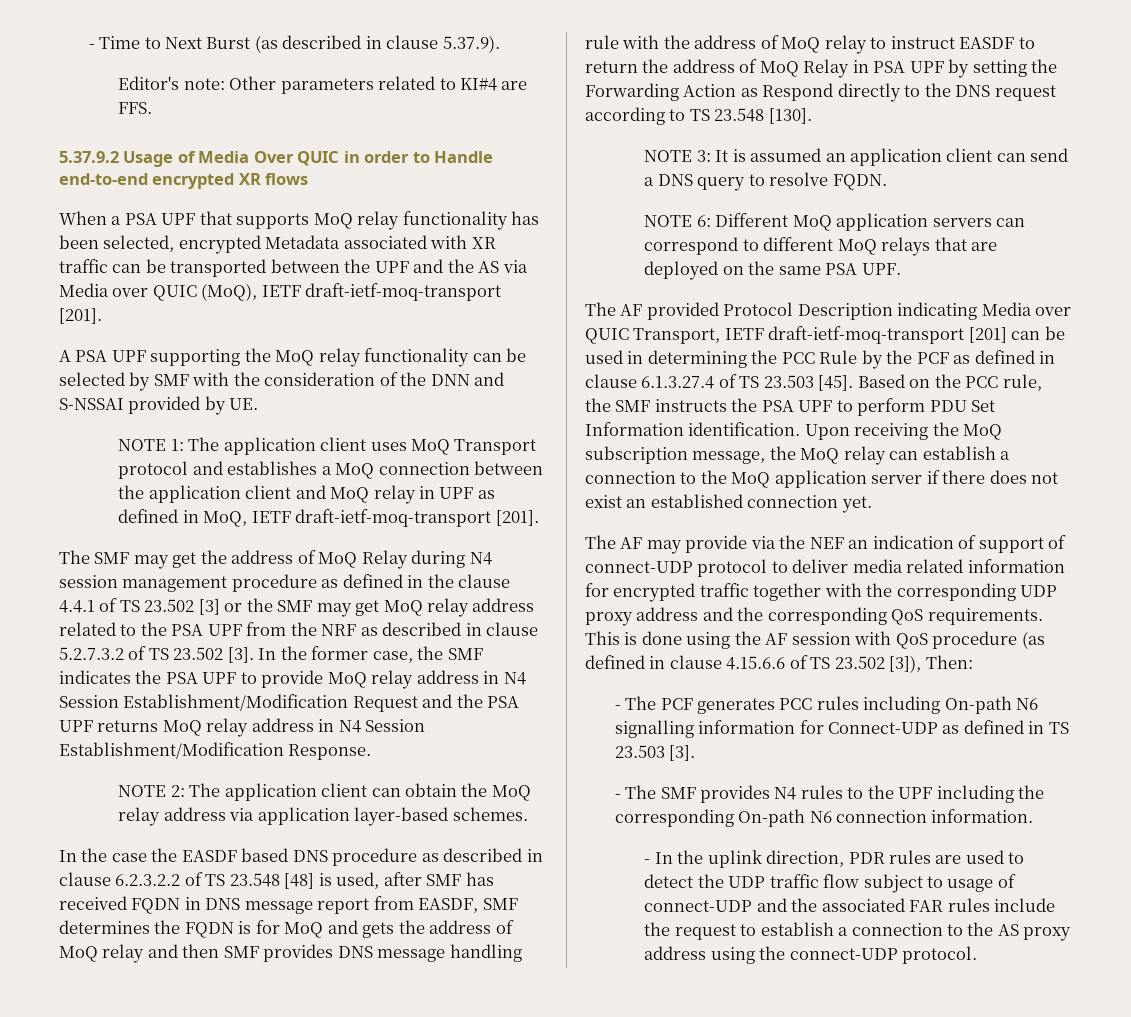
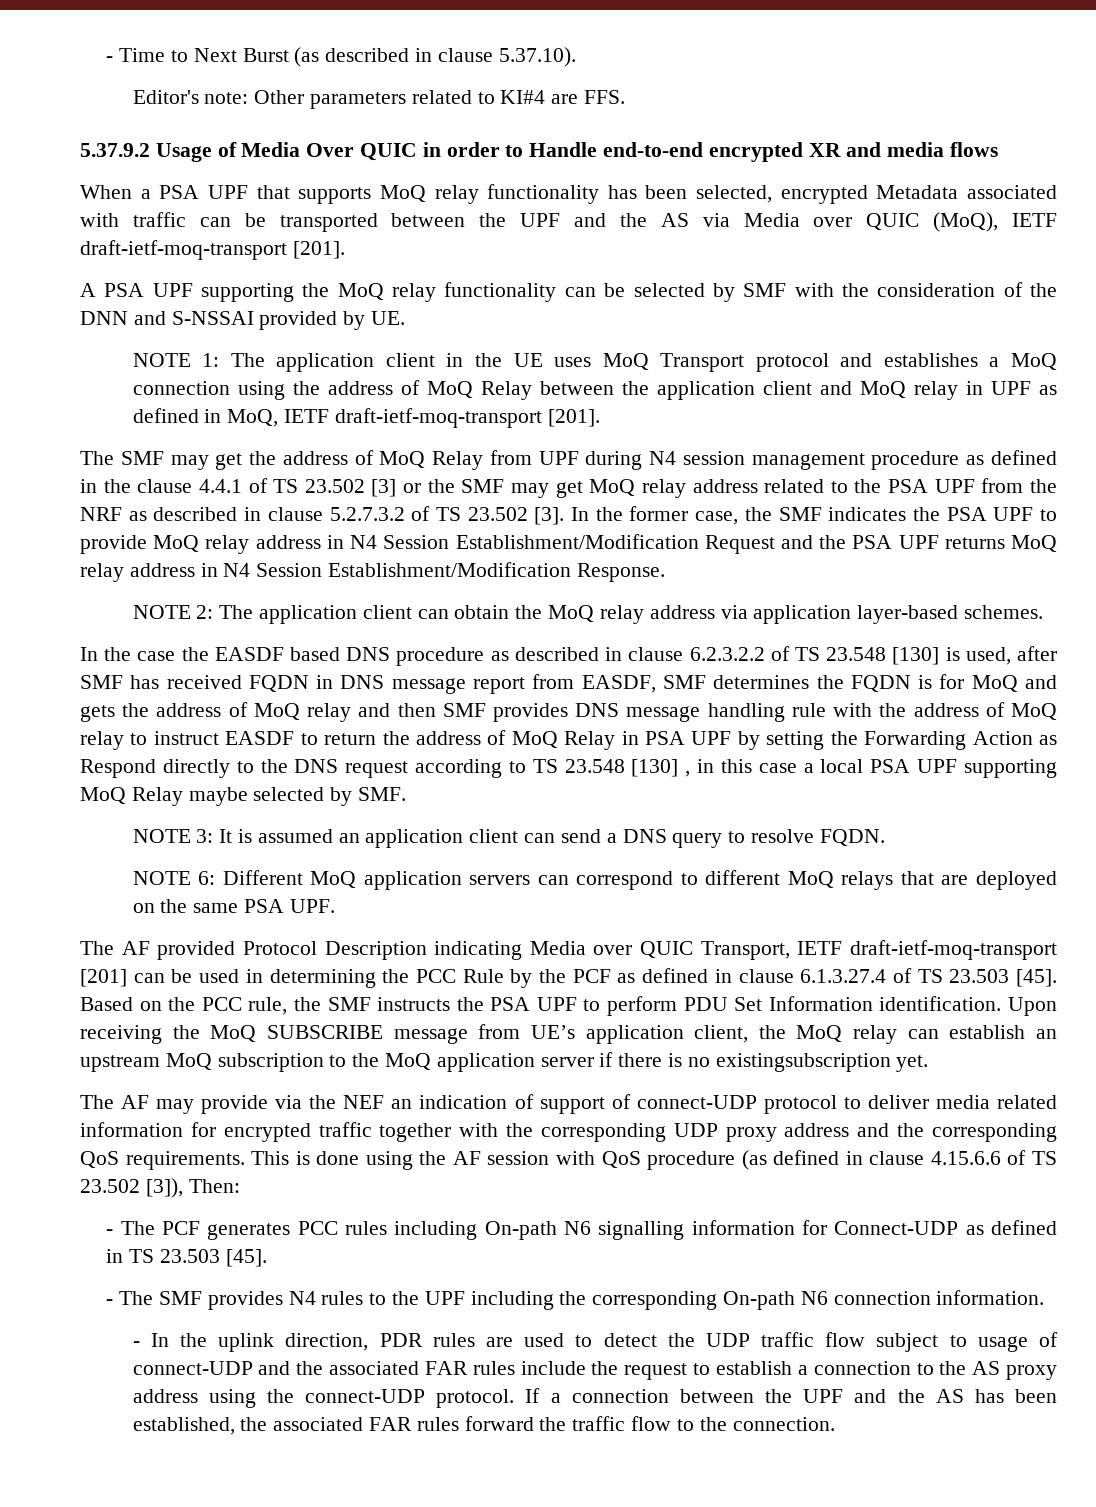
- - Time to Next Burst (as described in clause 5.37.9).
+ - Time to Next Burst (as described in clause 5.37.10).
- 5.37.9.2 Usage of Media Over QUIC in order to Handle end-to-end encrypted XR flows
+ 5.37.9.2 Usage of Media Over QUIC in order to Handle end-to-end encrypted XR and media flows
- When a PSA UPF that supports MoQ relay functionality has been selected, encrypted Metadata associated with XR traffic can be transported between the UPF and the AS via Media over QUIC (MoQ), IETF draft-ietf-moq-transport [201].
+ When a PSA UPF that supports MoQ relay functionality has been selected, encrypted Metadata associated with traffic can be transported between the UPF and the AS via Media over QUIC (MoQ), IETF draft-ietf-moq-transport [201].
- NOTE 1: The application client uses MoQ Transport protocol and establishes a MoQ connection between the application client and MoQ relay in UPF as defined in MoQ, IETF draft-ietf-moq-transport [201].
+ NOTE 1: The application client in the UE uses MoQ Transport protocol and establishes a MoQ connection using the address of MoQ Relay between the application client and MoQ relay in UPF as defined in MoQ, IETF draft-ietf-moq-transport [201].
- The SMF may get the address of MoQ Relay during N4 session management procedure as defined in the clause 4.4.1 of TS 23.502 [3] or the SMF may get MoQ relay address related to the PSA UPF from the NRF as described in clause 5.2.7.3.2 of TS 23.502 [3].
+ The SMF may get the address of MoQ Relay from UPF during N4 session management procedure as defined in the clause 4.4.1 of TS 23.502 [3] or the SMF may get MoQ relay address related to the PSA UPF from the NRF as described in clause 5.2.7.3.2 of TS 23.502 [3].
- In the case the EASDF based DNS procedure as described in clause 6.2.3.2.2 of TS 23.548 [48] is used, after SMF has received FQDN in DNS message report from EASDF, SMF determines the FQDN is for MoQ and gets the address of MoQ relay and then SMF provides DNS message handling rule with the address of MoQ relay to instruct EASDF to return the address of MoQ Relay in PSA UPF by setting the Forwarding Action as Respond directly to the DNS request according to TS 23.548 [130].
+ In the case the EASDF based DNS procedure as described in clause 6.2.3.2.2 of TS 23.548 [130] is used, after SMF has received FQDN in DNS message report from EASDF, SMF determines the FQDN is for MoQ and gets the address of MoQ relay and then SMF provides DNS message handling rule with the address of MoQ relay to instruct EASDF to return the address of MoQ Relay in PSA UPF by setting the Forwarding Action as Respond directly to the DNS request according to TS 23.548 [130] , in this case a local PSA UPF supporting MoQ Relay maybe selected by SMF.
- Upon receiving the MoQ subscription message, the MoQ relay can establish a connection to the MoQ application server if there does not exist an established connection yet.
+ Upon receiving the MoQ SUBSCRIBE message from UE’s application client, the MoQ relay can establish an upstream MoQ subscription to the MoQ application server if there is no existingsubscription yet.
- - The PCF generates PCC rules including On-path N6 signalling information for Connect-UDP as defined in TS 23.503 [3].
+ - The PCF generates PCC rules including On-path N6 signalling information for Connect-UDP as defined in TS 23.503 [45].
+ If a connection between the UPF and the AS has been established, the associated FAR rules forward the traffic flow to the connection.

